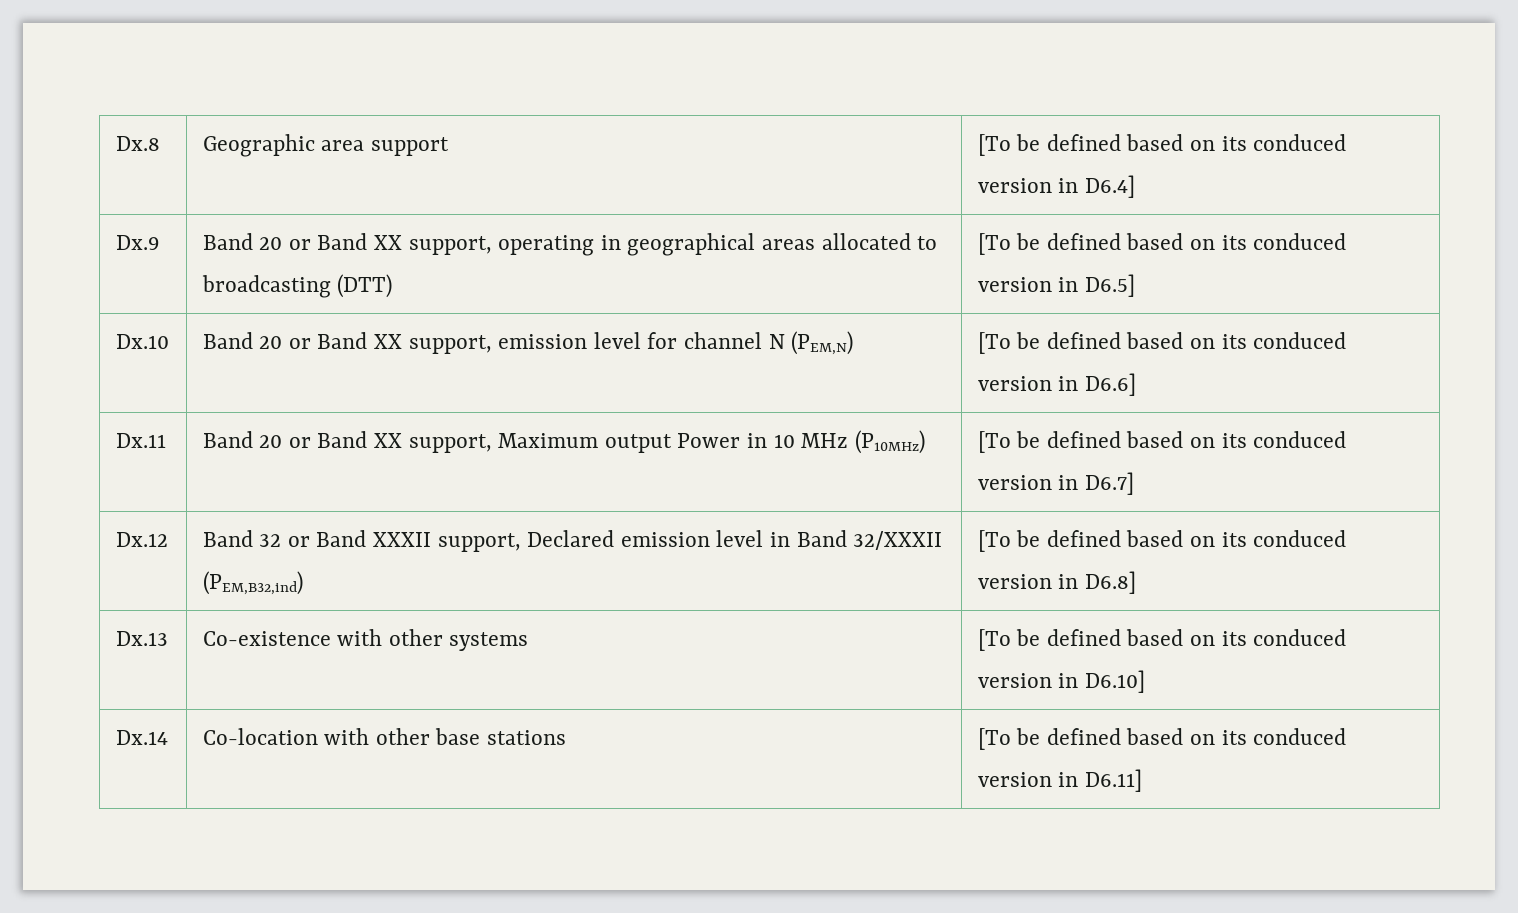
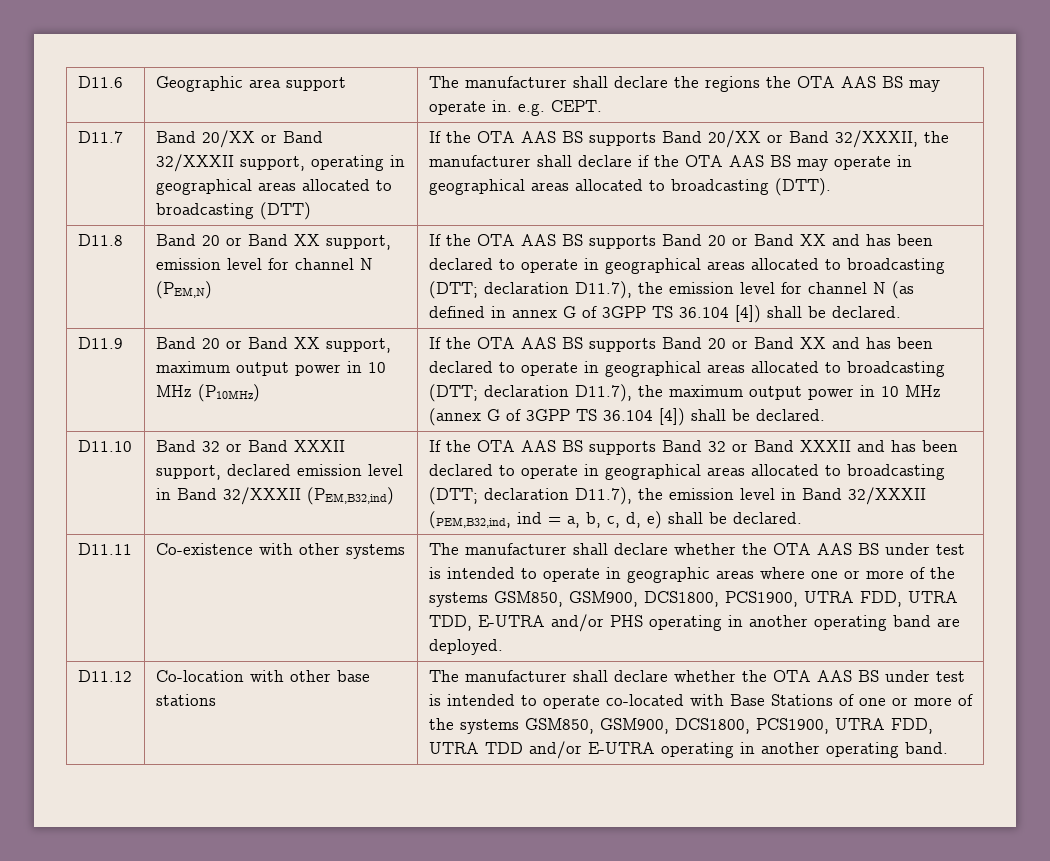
- Dx.8 | Geographic area support | [To be defined based on its conduced version in D6.4]
- Dx.9 | Band 20 or Band XX support, operating in geographical areas allocated to broadcasting (DTT) | [To be defined based on its conduced version in D6.5]
- Dx.10 | Band 20 or Band XX support, emission level for channel N (PEM,N) | [To be defined based on its conduced version in D6.6]
- Dx.11 | Band 20 or Band XX support, Maximum output Power in 10 MHz (P10MHz) | [To be defined based on its conduced version in D6.7]
- Dx.12 | Band 32 or Band XXXII support, Declared emission level in Band 32/XXXII (PEM,B32,ind) | [To be defined based on its conduced version in D6.8]
- Dx.13 | Co-existence with other systems | [To be defined based on its conduced version in D6.10]
- Dx.14 | Co-location with other base stations | [To be defined based on its conduced version in D6.11]
+ D11.6 | Geographic area support | The manufacturer shall declare the regions the OTA AAS BS may operate in. e.g. CEPT.
+ D11.7 | Band 20/XX or Band 32/XXXII support, operating in geographical areas allocated to broadcasting (DTT) | If the OTA AAS BS supports Band 20/XX or Band 32/XXXII, the manufacturer shall declare if the OTA AAS BS may operate in geographical areas allocated to broadcasting (DTT).
+ D11.8 | Band 20 or Band XX support, emission level for channel N (PEM,N) | If the OTA AAS BS supports Band 20 or Band XX and has been declared to operate in geographical areas allocated to broadcasting (DTT; declaration D11.7), the emission level for channel N (as defined in annex G of 3GPP TS 36.104 [4]) shall be declared.
+ D11.9 | Band 20 or Band XX support, maximum output power in 10 MHz (P10MHz) | If the OTA AAS BS supports Band 20 or Band XX and has been declared to operate in geographical areas allocated to broadcasting (DTT; declaration D11.7), the maximum output power in 10 MHz (annex G of 3GPP TS 36.104 [4]) shall be declared.
+ D11.10 | Band 32 or Band XXXII support, declared emission level in Band 32/XXXII (PEM,B32,ind) | If the OTA AAS BS supports Band 32 or Band XXXII and has been declared to operate in geographical areas allocated to broadcasting (DTT; declaration D11.7), the emission level in Band 32/XXXII (PEM,B32,ind, ind = a, b, c, d, e) shall be declared.
+ D11.11 | Co-existence with other systems | The manufacturer shall declare whether the OTA AAS BS under test is intended to operate in geographic areas where one or more of the systems GSM850, GSM900, DCS1800, PCS1900, UTRA FDD, UTRA TDD, E-UTRA and/or PHS operating in another operating band are deployed.
+ D11.12 | Co-location with other base stations | The manufacturer shall declare whether the OTA AAS BS under test is intended to operate co-located with Base Stations of one or more of the systems GSM850, GSM900, DCS1800, PCS1900, UTRA FDD, UTRA TDD and/or E-UTRA operating in another operating band.

